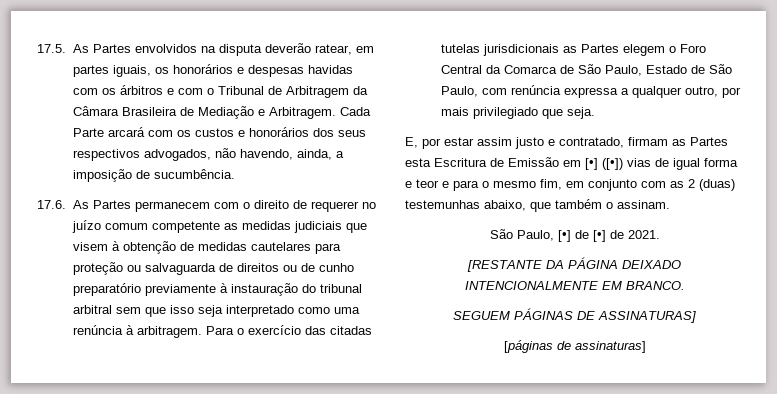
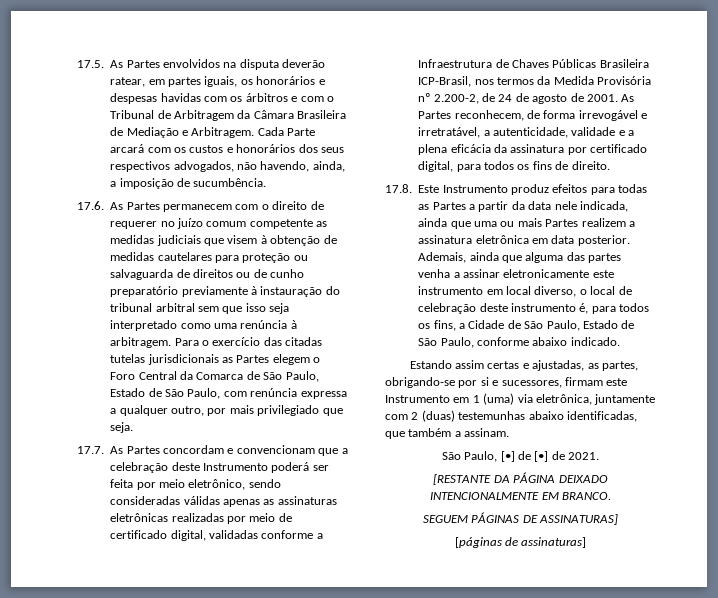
- E, por estar assim justo e contratado, firmam as Partes esta Escritura de Emissão em [•] ([•]) vias de igual forma e teor e para o mesmo fim, em conjunto com as 2 (duas) testemunhas abaixo, que também o assinam.
+ 17.7. As Partes concordam e convencionam que a celebração deste Instrumento poderá ser feita por meio eletrônico, sendo consideradas válidas apenas as assinaturas eletrônicas realizadas por meio de certificado digital, validadas conforme a Infraestrutura de Chaves Públicas Brasileira ICP-Brasil, nos termos da Medida Provisória nº 2.200-2, de 24 de agosto de 2001. As Partes reconhecem, de forma irrevogável e irretratável, a autenticidade, validade e a plena eficácia da assinatura por certificado digital, para todos os fins de direito.
+ 17.8. Este Instrumento produz efeitos para todas as Partes a partir da data nele indicada, ainda que uma ou mais Partes realizem a assinatura eletrônica em data posterior. Ademais, ainda que alguma das partes venha a assinar eletronicamente este instrumento em local diverso, o local de celebração deste instrumento é, para todos os fins, a Cidade de São Paulo, Estado de São Paulo, conforme abaixo indicado.
+ Estando assim certas e ajustadas, as partes, obrigando-se por si e sucessores, firmam este Instrumento em 1 (uma) via eletrônica, juntamente com 2 (duas) testemunhas abaixo identificadas, que também a assinam.

